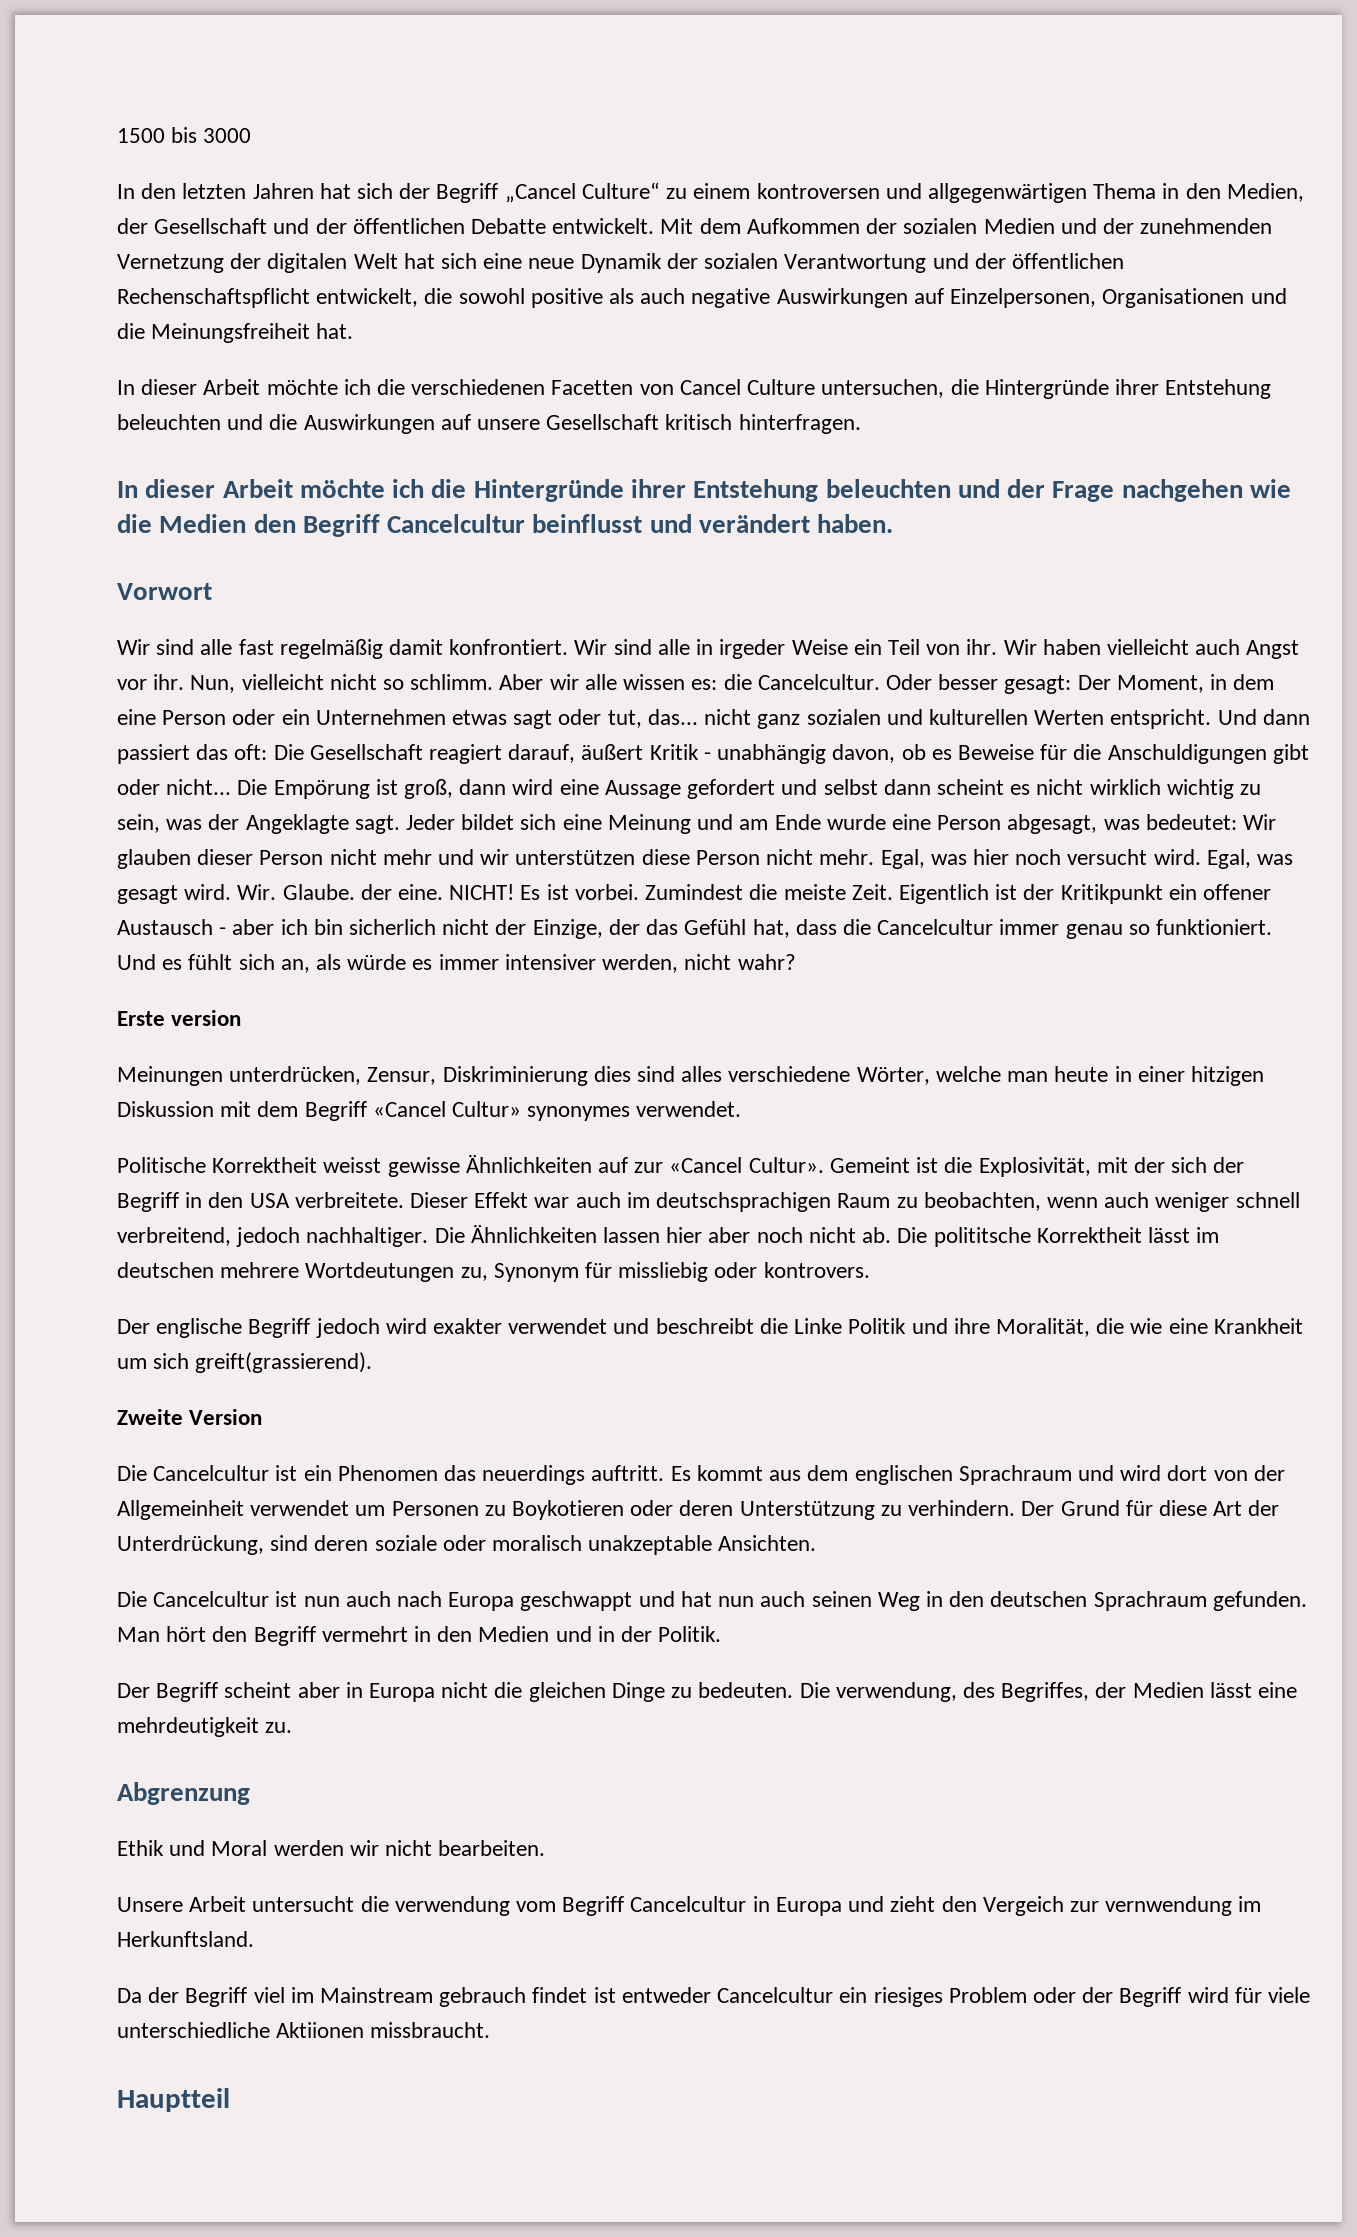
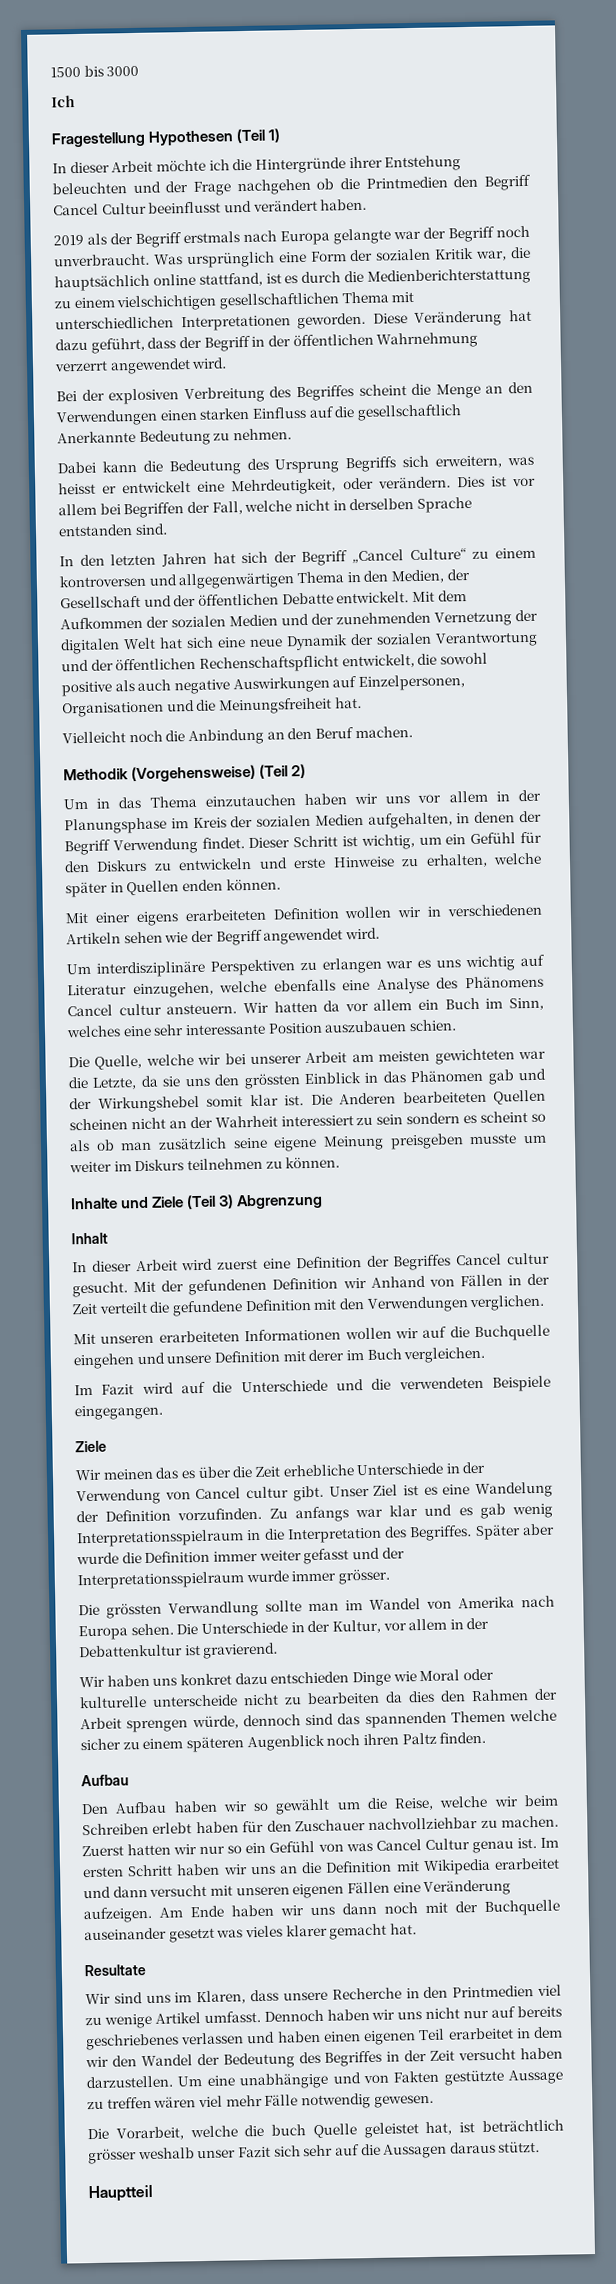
+ Ich
+ Fragestellung Hypothesen (Teil 1)
+ In dieser Arbeit möchte ich die Hintergründe ihrer Entstehung beleuchten und der Frage nachgehen ob die Printmedien den Begriff Cancel Cultur beeinflusst und verändert haben.
+ 2019 als der Begriff erstmals nach Europa gelangte war der Begriff noch unverbraucht. Was ursprünglich eine Form der sozialen Kritik war, die hauptsächlich online stattfand, ist es durch die Medienberichterstattung zu einem vielschichtigen gesellschaftlichen Thema mit unterschiedlichen Interpretationen geworden. Diese Veränderung hat dazu geführt, dass der Begriff in der öffentlichen Wahrnehmung verzerrt angewendet wird.
+ Bei der explosiven Verbreitung des Begriffes scheint die Menge an den Verwendungen einen starken Einfluss auf die gesellschaftlich Anerkannte Bedeutung zu nehmen.
+ Dabei kann die Bedeutung des Ursprung Begriffs sich erweitern, was heisst er entwickelt eine Mehrdeutigkeit, oder verändern. Dies ist vor allem bei Begriffen der Fall, welche nicht in derselben Sprache entstanden sind.
- In dieser Arbeit möchte ich die verschiedenen Facetten von Cancel Culture untersuchen, die Hintergründe ihrer Entstehung beleuchten und die Auswirkungen auf unsere Gesellschaft kritisch hinterfragen.
- In dieser Arbeit möchte ich die Hintergründe ihrer Entstehung beleuchten und der Frage nachgehen wie die Medien den Begriff Cancelcultur beinflusst und verändert haben.
- Vorwort
- Wir sind alle fast regelmäßig damit konfrontiert. Wir sind alle in irgeder Weise ein Teil von ihr. Wir haben vielleicht auch Angst vor ihr. Nun, vielleicht nicht so schlimm. Aber wir alle wissen es: die Cancelcultur. Oder besser gesagt: Der Moment, in dem eine Person oder ein Unternehmen etwas sagt oder tut, das... nicht ganz sozialen und kulturellen Werten entspricht. Und dann passiert das oft: Die Gesellschaft reagiert darauf, äußert Kritik - unabhängig davon, ob es Beweise für die Anschuldigungen gibt oder nicht... Die Empörung ist groß, dann wird eine Aussage gefordert und selbst dann scheint es nicht wirklich wichtig zu sein, was der Angeklagte sagt. Jeder bildet sich eine Meinung und am Ende wurde eine Person abgesagt, was bedeutet: Wir glauben dieser Person nicht mehr und wir unterstützen diese Person nicht mehr. Egal, was hier noch versucht wird. Egal, was gesagt wird. Wir. Glaube. der eine. NICHT! Es ist vorbei. Zumindest die meiste Zeit. Eigentlich ist der Kritikpunkt ein offener Austausch - aber ich bin sicherlich nicht der Einzige, der das Gefühl hat, dass die Cancelcultur immer genau so funktioniert. Und es fühlt sich an, als würde es immer intensiver werden, nicht wahr?
- Erste version
- Meinungen unterdrücken, Zensur, Diskriminierung dies sind alles verschiedene Wörter, welche man heute in einer hitzigen Diskussion mit dem Begriff «Cancel Cultur» synonymes verwendet.
- Politische Korrektheit weisst gewisse Ähnlichkeiten auf zur «Cancel Cultur». Gemeint ist die Explosivität, mit der sich der Begriff in den USA verbreitete. Dieser Effekt war auch im deutschsprachigen Raum zu beobachten, wenn auch weniger schnell verbreitend, jedoch nachhaltiger. Die Ähnlichkeiten lassen hier aber noch nicht ab. Die polititsche Korrektheit lässt im deutschen mehrere Wortdeutungen zu, Synonym für missliebig oder kontrovers.
- Der englische Begriff jedoch wird exakter verwendet und beschreibt die Linke Politik und ihre Moralität, die wie eine Krankheit um sich greift(grassierend).
- Zweite Version
- Die Cancelcultur ist ein Phenomen das neuerdings auftritt. Es kommt aus dem englischen Sprachraum und wird dort von der Allgemeinheit verwendet um Personen zu Boykotieren oder deren Unterstützung zu verhindern. Der Grund für diese Art der Unterdrückung, sind deren soziale oder moralisch unakzeptable Ansichten.
- Die Cancelcultur ist nun auch nach Europa geschwappt und hat nun auch seinen Weg in den deutschen Sprachraum gefunden. Man hört den Begriff vermehrt in den Medien und in der Politik.
- Der Begriff scheint aber in Europa nicht die gleichen Dinge zu bedeuten. Die verwendung, des Begriffes, der Medien lässt eine mehrdeutigkeit zu.
- Abgrenzung
- Ethik und Moral werden wir nicht bearbeiten.
- Unsere Arbeit untersucht die verwendung vom Begriff Cancelcultur in Europa und zieht den Vergeich zur vernwendung im Herkunftsland.
- Da der Begriff viel im Mainstream gebrauch findet ist entweder Cancelcultur ein riesiges Problem oder der Begriff wird für viele unterschiedliche Aktiionen missbraucht.
+ Vielleicht noch die Anbindung an den Beruf machen.
+ Methodik (Vorgehensweise) (Teil 2)
+ Um in das Thema einzutauchen haben wir uns vor allem in der Planungsphase im Kreis der sozialen Medien aufgehalten, in denen der Begriff Verwendung findet. Dieser Schritt ist wichtig, um ein Gefühl für den Diskurs zu entwickeln und erste Hinweise zu erhalten, welche später in Quellen enden können.
+ Mit einer eigens erarbeiteten Definition wollen wir in verschiedenen Artikeln sehen wie der Begriff angewendet wird.
+ Um interdisziplinäre Perspektiven zu erlangen war es uns wichtig auf Literatur einzugehen, welche ebenfalls eine Analyse des Phänomens Cancel cultur ansteuern. Wir hatten da vor allem ein Buch im Sinn, welches eine sehr interessante Position auszubauen schien.
+ Die Quelle, welche wir bei unserer Arbeit am meisten gewichteten war die Letzte, da sie uns den grössten Einblick in das Phänomen gab und der Wirkungshebel somit klar ist. Die Anderen bearbeiteten Quellen scheinen nicht an der Wahrheit interessiert zu sein sondern es scheint so als ob man zusätzlich seine eigene Meinung preisgeben musste um weiter im Diskurs teilnehmen zu können.
+ Inhalte und Ziele (Teil 3) Abgrenzung
+ Inhalt
+ In dieser Arbeit wird zuerst eine Definition der Begriffes Cancel cultur gesucht. Mit der gefundenen Definition wir Anhand von Fällen in der Zeit verteilt die gefundene Definition mit den Verwendungen verglichen.
+ Mit unseren erarbeiteten Informationen wollen wir auf die Buchquelle eingehen und unsere Definition mit derer im Buch vergleichen.
+ Im Fazit wird auf die Unterschiede und die verwendeten Beispiele eingegangen.
+ Ziele
+ Wir meinen das es über die Zeit erhebliche Unterschiede in der Verwendung von Cancel cultur gibt. Unser Ziel ist es eine Wandelung der Definition vorzufinden. Zu anfangs war klar und es gab wenig Interpretationsspielraum in die Interpretation des Begriffes. Später aber wurde die Definition immer weiter gefasst und der Interpretationsspielraum wurde immer grösser.
+ Die grössten Verwandlung sollte man im Wandel von Amerika nach Europa sehen. Die Unterschiede in der Kultur, vor allem in der Debattenkultur ist gravierend.
+ Wir haben uns konkret dazu entschieden Dinge wie Moral oder kulturelle unterscheide nicht zu bearbeiten da dies den Rahmen der Arbeit sprengen würde, dennoch sind das spannenden Themen welche sicher zu einem späteren Augenblick noch ihren Paltz finden.
+ Aufbau
+ Den Aufbau haben wir so gewählt um die Reise, welche wir beim Schreiben erlebt haben für den Zuschauer nachvollziehbar zu machen. Zuerst hatten wir nur so ein Gefühl von was Cancel Cultur genau ist. Im ersten Schritt haben wir uns an die Definition mit Wikipedia erarbeitet und dann versucht mit unseren eigenen Fällen eine Veränderung aufzeigen. Am Ende haben wir uns dann noch mit der Buchquelle auseinander gesetzt was vieles klarer gemacht hat.
+ Resultate
+ Wir sind uns im Klaren, dass unsere Recherche in den Printmedien viel zu wenige Artikel umfasst. Dennoch haben wir uns nicht nur auf bereits geschriebenes verlassen und haben einen eigenen Teil erarbeitet in dem wir den Wandel der Bedeutung des Begriffes in der Zeit versucht haben darzustellen. Um eine unabhängige und von Fakten gestützte Aussage zu treffen wären viel mehr Fälle notwendig gewesen.
+ Die Vorarbeit, welche die buch Quelle geleistet hat, ist beträchtlich grösser weshalb unser Fazit sich sehr auf die Aussagen daraus stützt.

